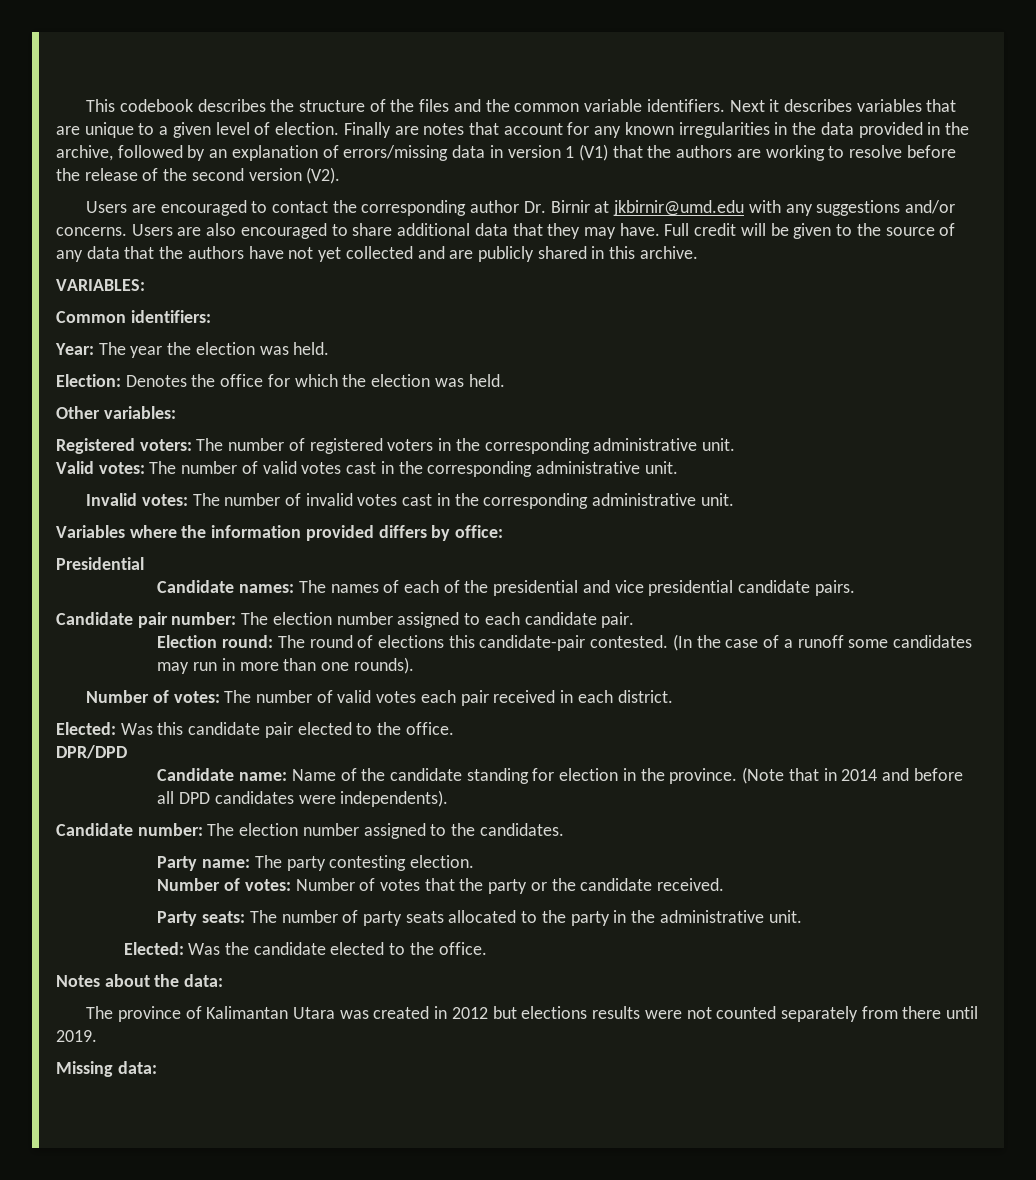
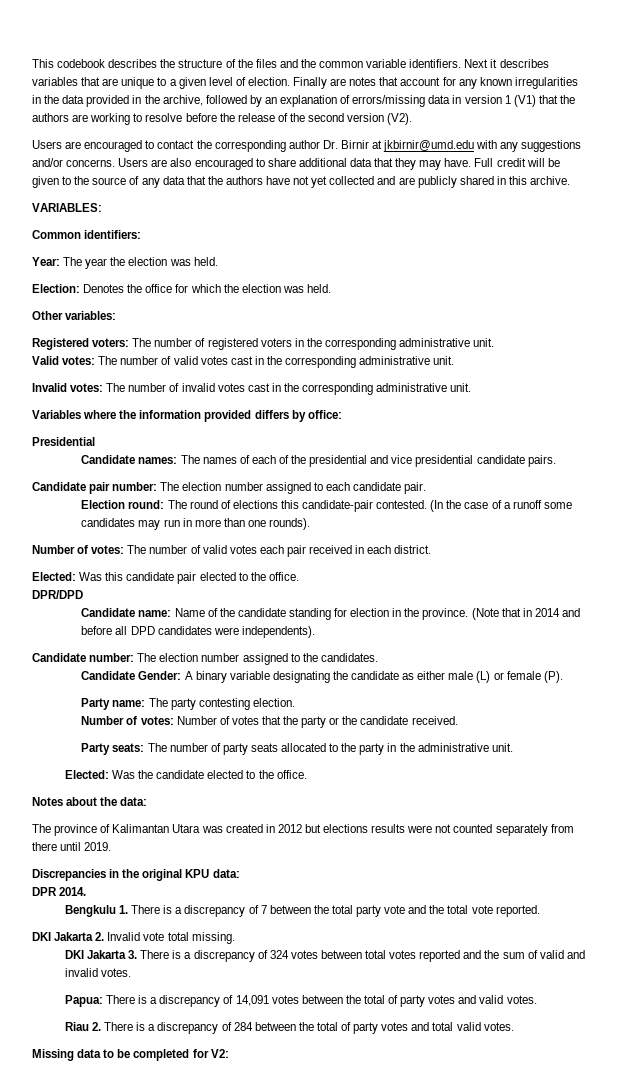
+ Candidate Gender: A binary variable designating the candidate as either male (L) or female (P).
- Missing data:
+ Discrepancies in the original KPU data:
+ DPR 2014.
+ Bengkulu 1. There is a discrepancy of 7 between the total party vote and the total vote reported.
+ DKI Jakarta 2. Invalid vote total missing.
+ DKI Jakarta 3. There is a discrepancy of 324 votes between total votes reported and the sum of valid and invalid votes.
+ Papua: There is a discrepancy of 14,091 votes between the total of party votes and valid votes.
+ Riau 2. There is a discrepancy of 284 between the total of party votes and total valid votes.
+ Missing data to be completed for V2:

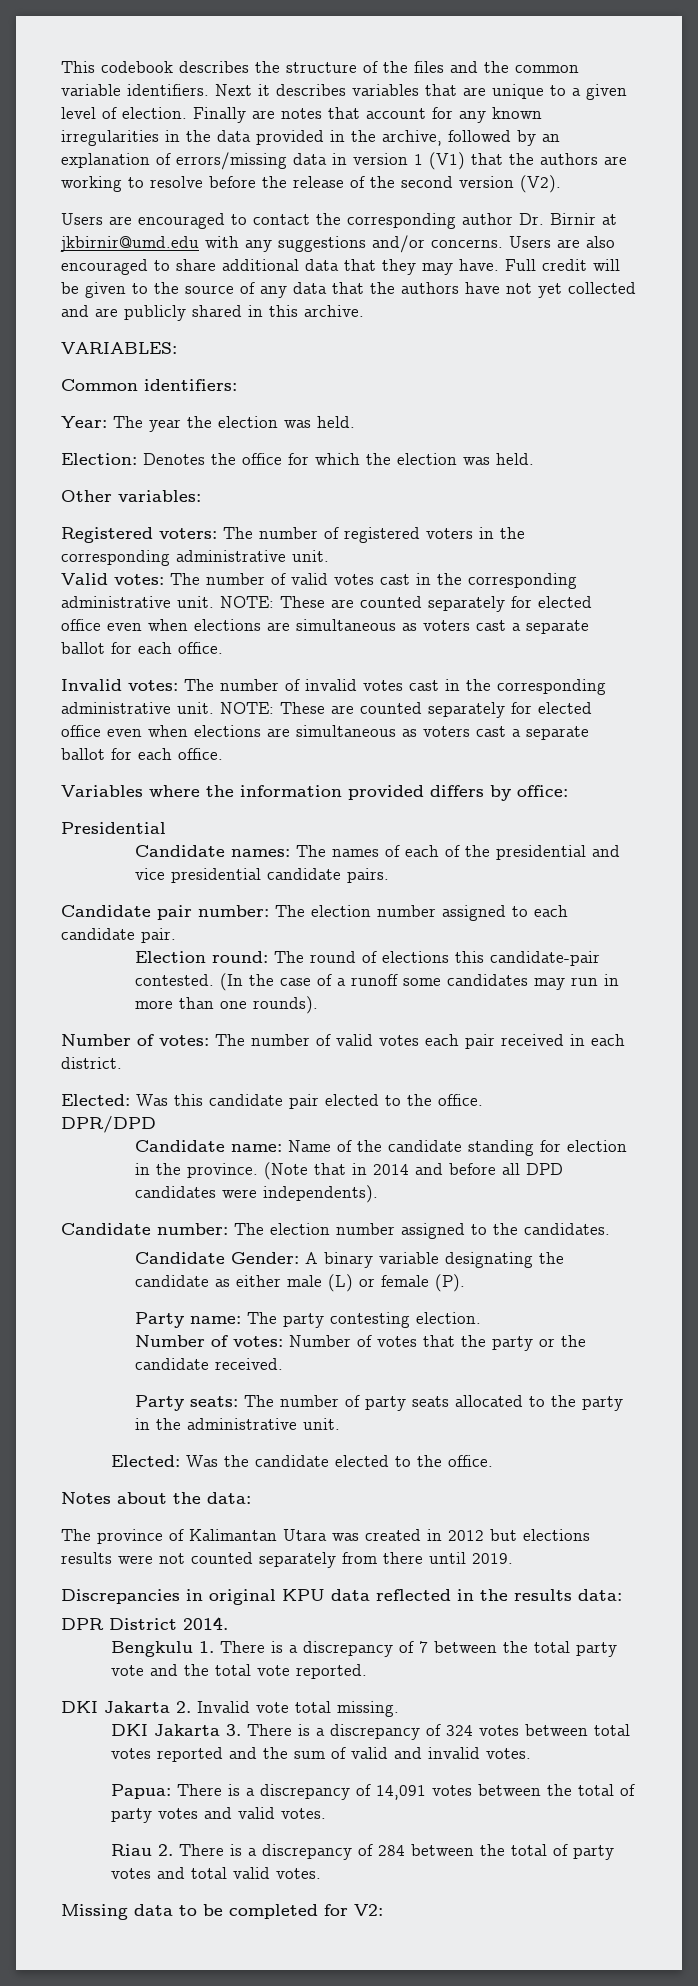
- Valid votes: The number of valid votes cast in the corresponding administrative unit.
+ Valid votes: The number of valid votes cast in the corresponding administrative unit. NOTE: These are counted separately for elected office even when elections are simultaneous as voters cast a separate ballot for each office.
- Invalid votes: The number of invalid votes cast in the corresponding administrative unit.
+ Invalid votes: The number of invalid votes cast in the corresponding administrative unit. NOTE: These are counted separately for elected office even when elections are simultaneous as voters cast a separate ballot for each office.
- Discrepancies in the original KPU data:
+ Discrepancies in original KPU data reflected in the results data:
- DPR 2014.
+ DPR District 2014.

